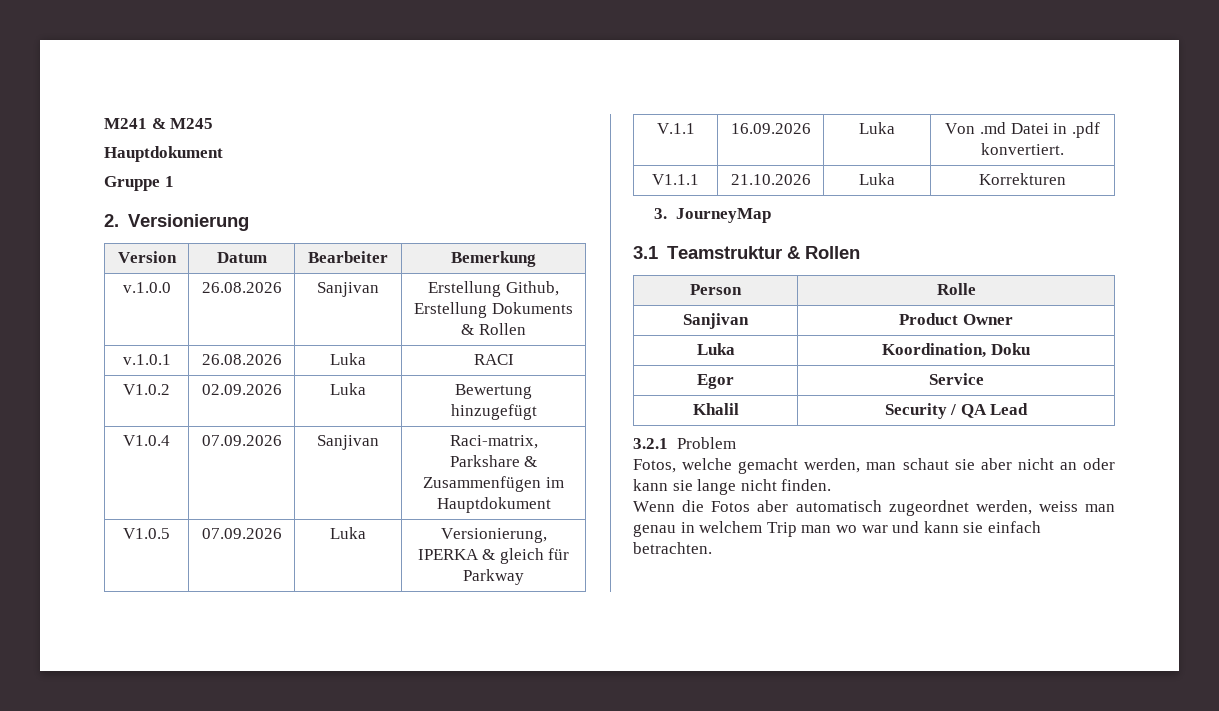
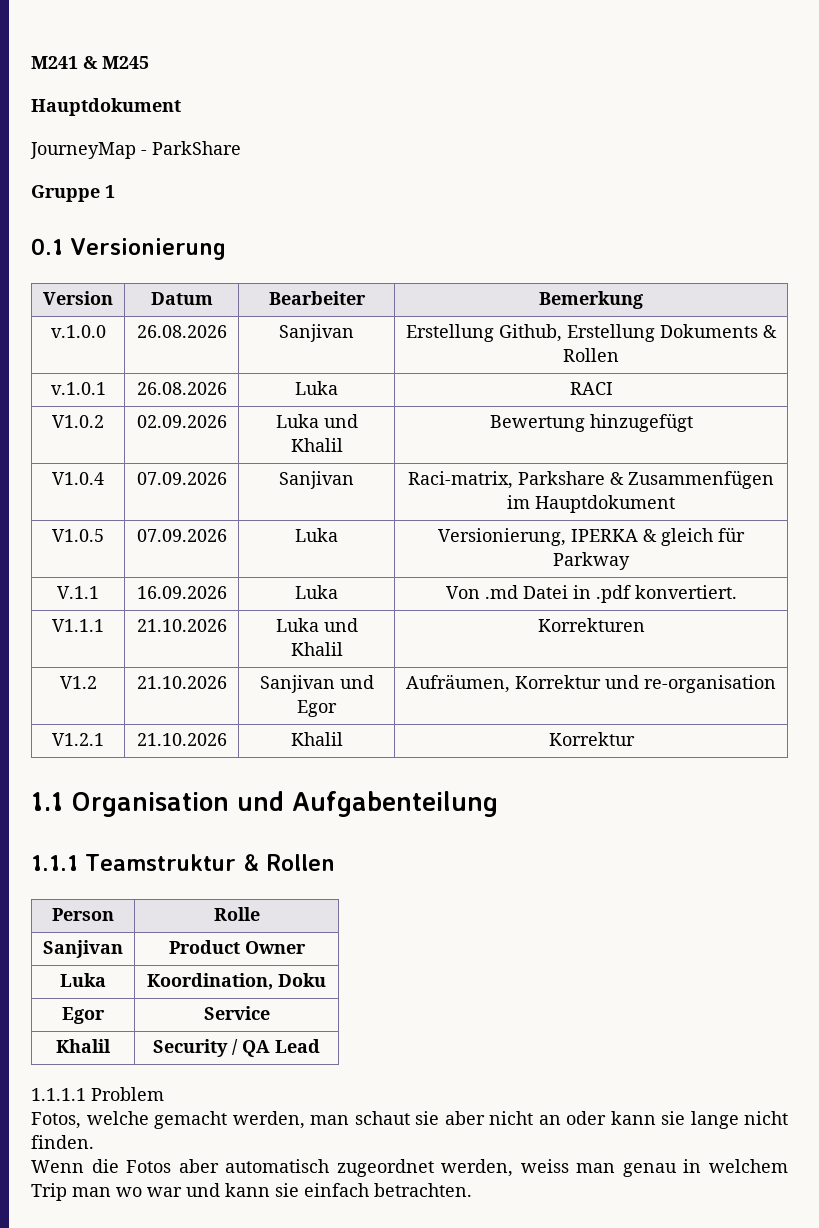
+ JourneyMap - ParkShare
- 2. Versionierung
+ 0.1 Versionierung
- V1.0.2 | 02.09.2026 | Luka | Bewertung hinzugefügt
+ V1.0.2 | 02.09.2026 | Luka und Khalil | Bewertung hinzugefügt
- V1.1.1 | 21.10.2026 | Luka | Korrekturen
+ V1.1.1 | 21.10.2026 | Luka und Khalil | Korrekturen
- 3. JourneyMap
- 3.1 Teamstruktur & Rollen
+ V1.2 | 21.10.2026 | Sanjivan und Egor | Aufräumen, Korrektur und re-organisation
+ V1.2.1 | 21.10.2026 | Khalil | Korrektur
+ 1.1 Organisation und Aufgabenteilung
+ 1.1.1 Teamstruktur & Rollen
- 3.2.1 Problem
+ 1.1.1.1 Problem

